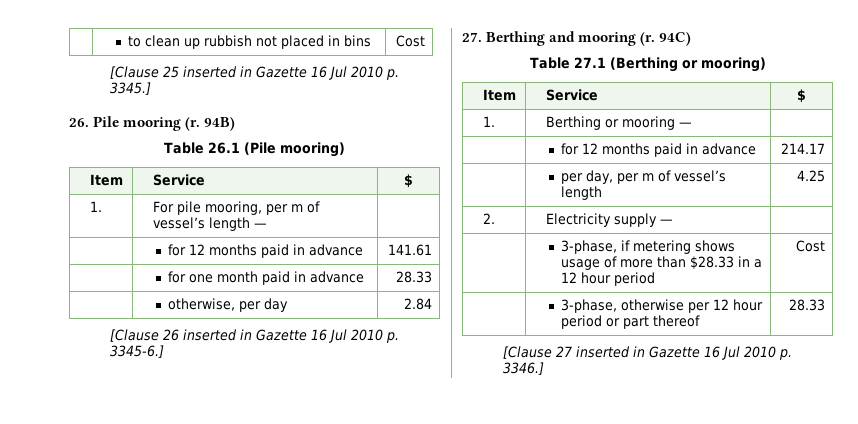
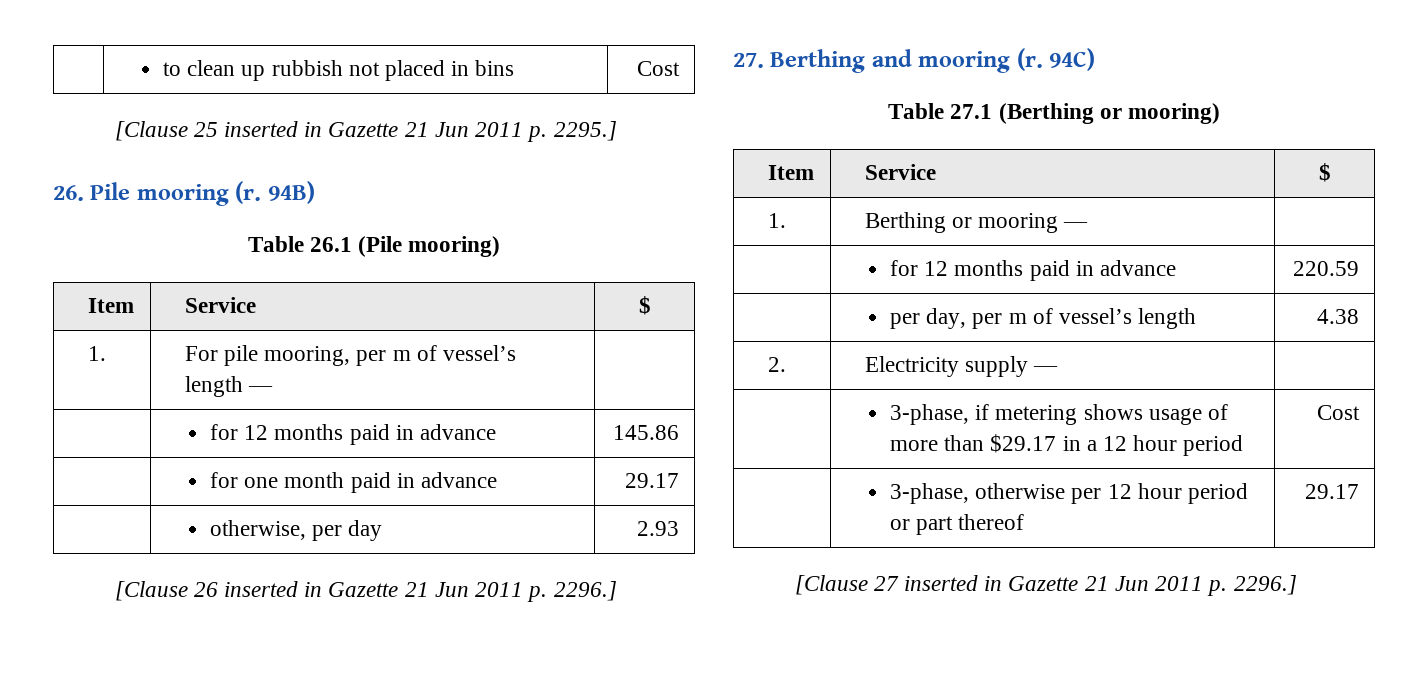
- [Clause 25 inserted in Gazette 16 Jul 2010 p. 3345.]
+ [Clause 25 inserted in Gazette 21 Jun 2011 p. 2295.]
- | for 12 months paid in advance | 141.61
+ | for 12 months paid in advance | 145.86
- | for one month paid in advance | 28.33
+ | for one month paid in advance | 29.17
- | otherwise, per day | 2.84
+ | otherwise, per day | 2.93
- [Clause 26 inserted in Gazette 16 Jul 2010 p. 3345-6.]
+ [Clause 26 inserted in Gazette 21 Jun 2011 p. 2296.]
- | for 12 months paid in advance | 214.17
+ | for 12 months paid in advance | 220.59
- | per day, per m of vessel’s length | 4.25
+ | per day, per m of vessel’s length | 4.38
- | 3-phase, if metering shows usage of more than $28.33 in a 12 hour period | Cost
+ | 3-phase, if metering shows usage of more than $29.17 in a 12 hour period | Cost
- | 3-phase, otherwise per 12 hour period or part thereof | 28.33
+ | 3-phase, otherwise per 12 hour period or part thereof | 29.17
- [Clause 27 inserted in Gazette 16 Jul 2010 p. 3346.]
+ [Clause 27 inserted in Gazette 21 Jun 2011 p. 2296.]

